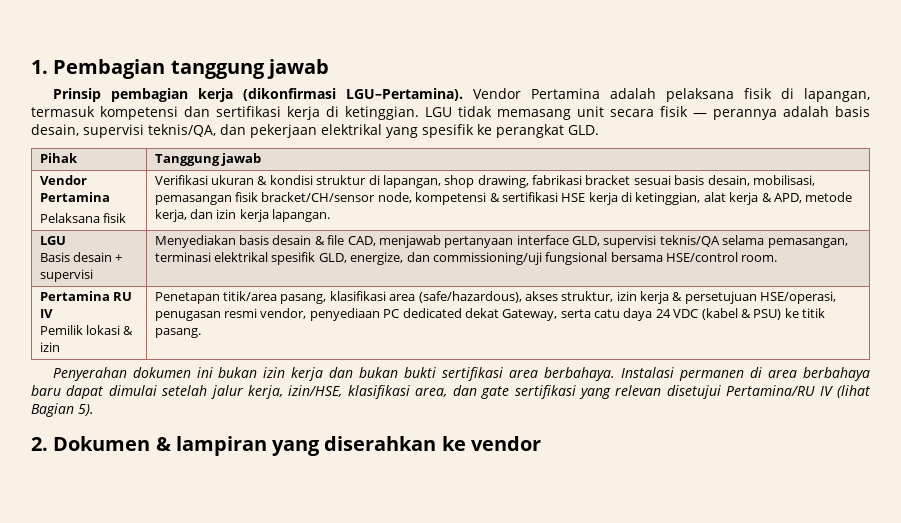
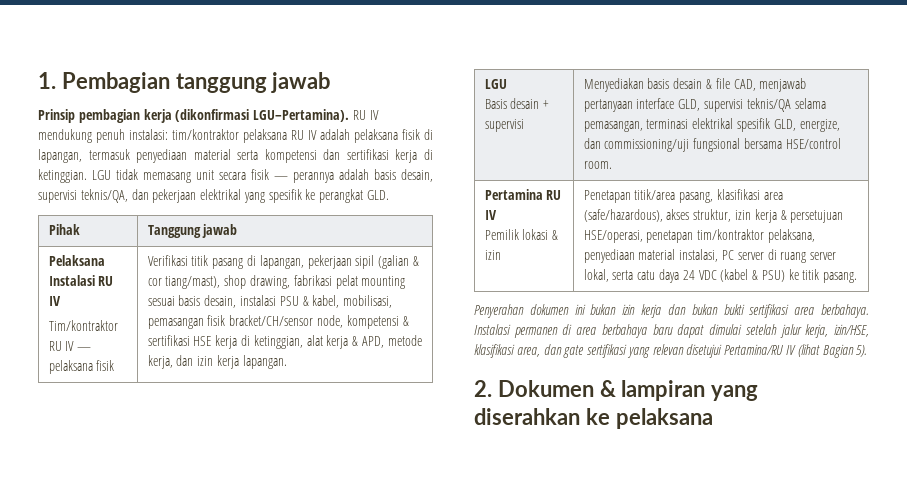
- Vendor Pertamina adalah pelaksana fisik di lapangan, termasuk kompetensi dan sertifikasi kerja di ketinggian.
+ RU IV mendukung penuh instalasi: tim/kontraktor pelaksana RU IV adalah pelaksana fisik di lapangan, termasuk penyediaan material serta kompetensi dan sertifikasi kerja di ketinggian.
  Pihak | Tanggung jawab
- Vendor Pertamina
- Pelaksana fisik | Verifikasi ukuran & kondisi struktur di lapangan, shop drawing, fabrikasi bracket sesuai basis desain, mobilisasi, pemasangan fisik bracket/CH/sensor node, kompetensi & sertifikasi HSE kerja di ketinggian, alat kerja & APD, metode kerja, dan izin kerja lapangan.
+ Pelaksana Instalasi RU IV
+ Tim/kontraktor RU IV — pelaksana fisik | Verifikasi titik pasang di lapangan, pekerjaan sipil (galian & cor tiang/mast), shop drawing, fabrikasi pelat mounting sesuai basis desain, instalasi PSU & kabel, mobilisasi, pemasangan fisik bracket/CH/sensor node, kompetensi & sertifikasi HSE kerja di ketinggian, alat kerja & APD, metode kerja, dan izin kerja lapangan.
- Penetapan titik/area pasang, klasifikasi area (safe/hazardous), akses struktur, izin kerja & persetujuan HSE/operasi, penugasan resmi vendor, penyediaan PC dedicated dekat Gateway, serta catu daya 24 VDC (kabel & PSU) ke titik pasang.
+ Penetapan titik/area pasang, klasifikasi area (safe/hazardous), akses struktur, izin kerja & persetujuan HSE/operasi, penetapan tim/kontraktor pelaksana, penyediaan material instalasi, PC server di ruang server lokal, serta catu daya 24 VDC (kabel & PSU) ke titik pasang.
- 2. Dokumen & lampiran yang diserahkan ke vendor
+ 2. Dokumen & lampiran yang diserahkan ke pelaksana

